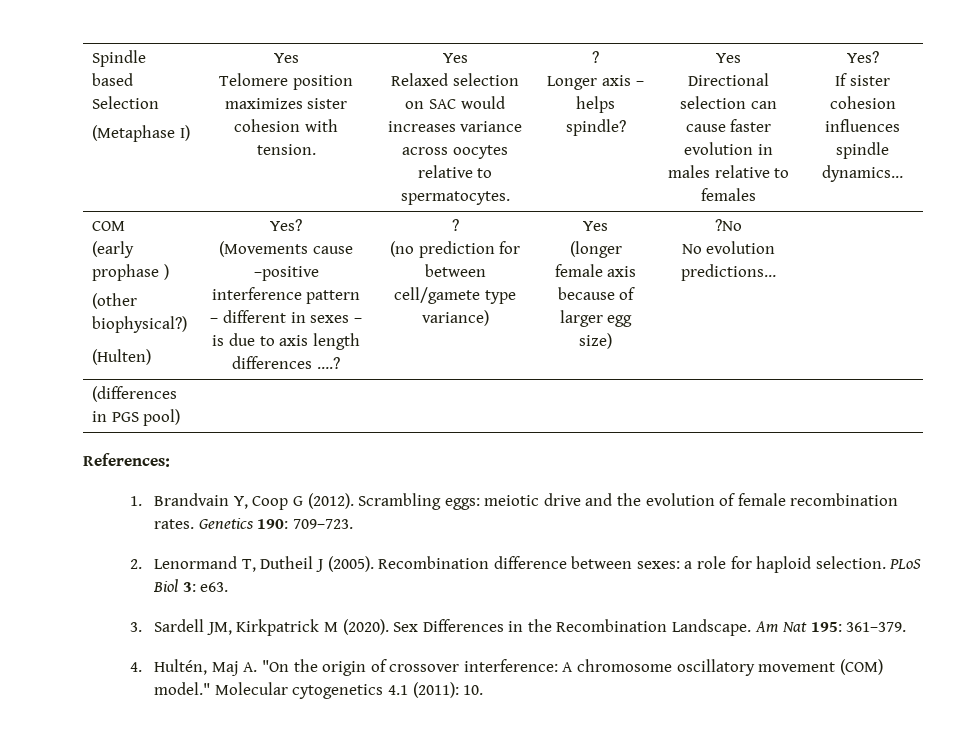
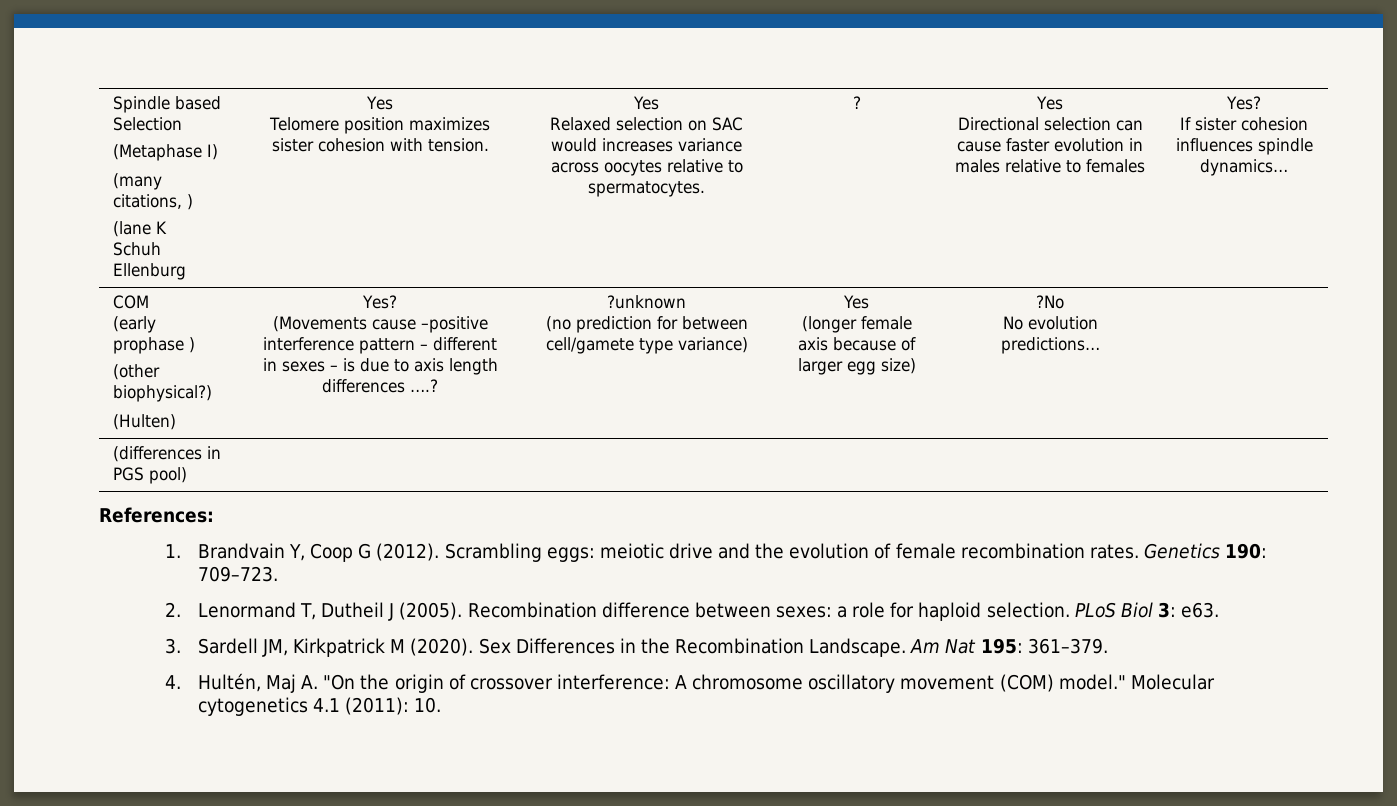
+ (many citations, )
+ (lane K
+ Schuh Ellenburg
- Longer axis – helps spindle?
- (Movements cause –positive interference pattern – different in sexes – is due to axis length differences ….? | ?
+ (Movements cause –positive interference pattern – different in sexes – is due to axis length differences ….? | ?unknown

